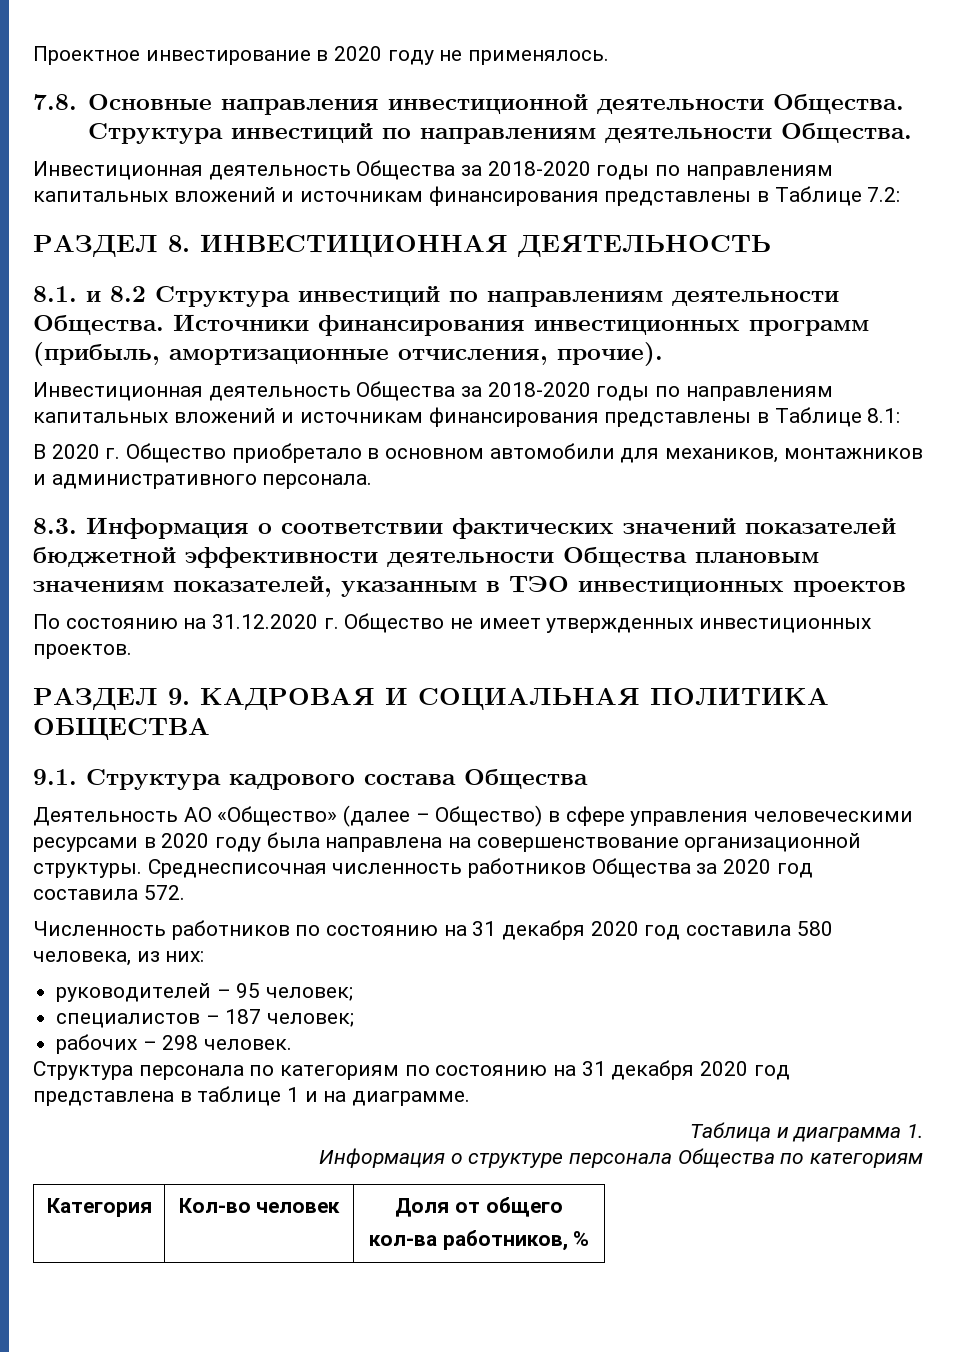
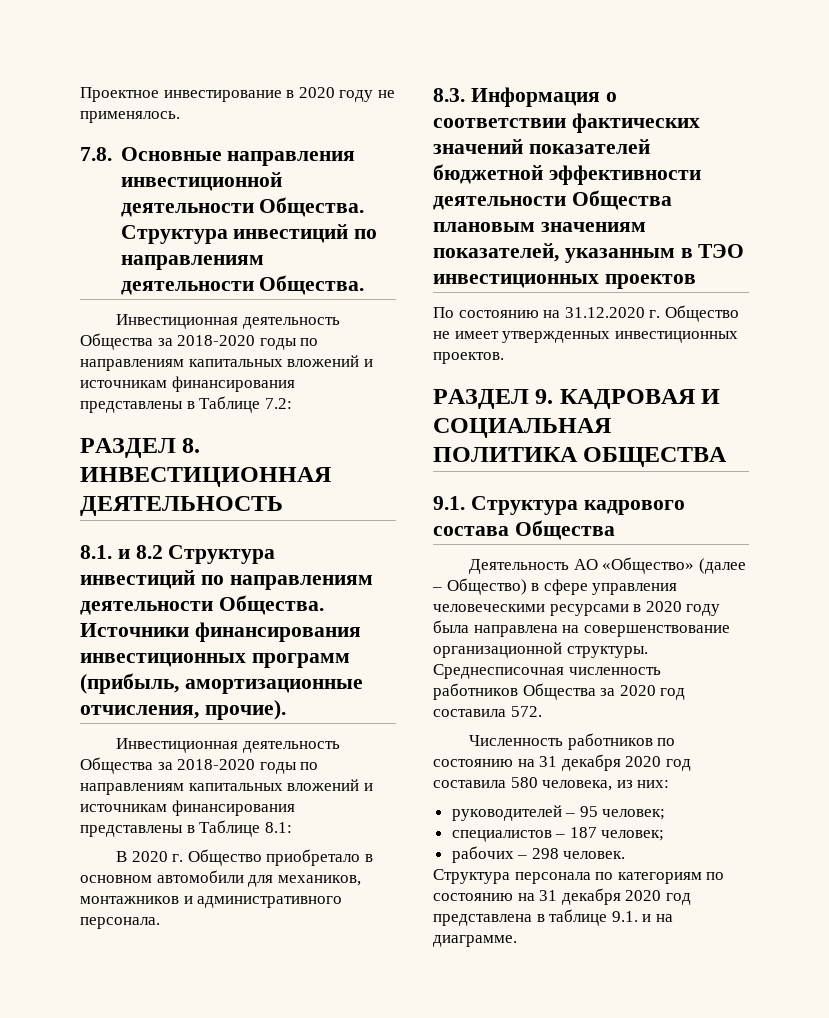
- Структура персонала по категориям по состоянию на 31 декабря 2020 год представлена в таблице 1 и на диаграмме.
+ Структура персонала по категориям по состоянию на 31 декабря 2020 год представлена в таблице 9.1. и на диаграмме.
- Таблица и диаграмма 1.
- Информация о структуре персонала Общества по категориям
- Категория | Кол-во человек | Доля от общего
- кол-ва работников, %

